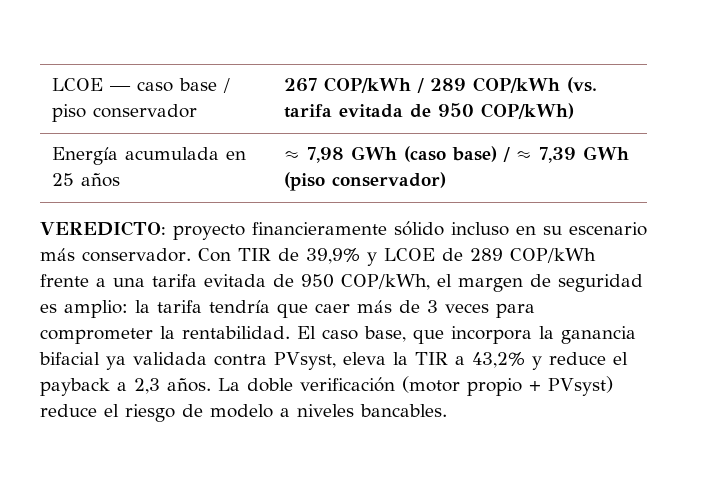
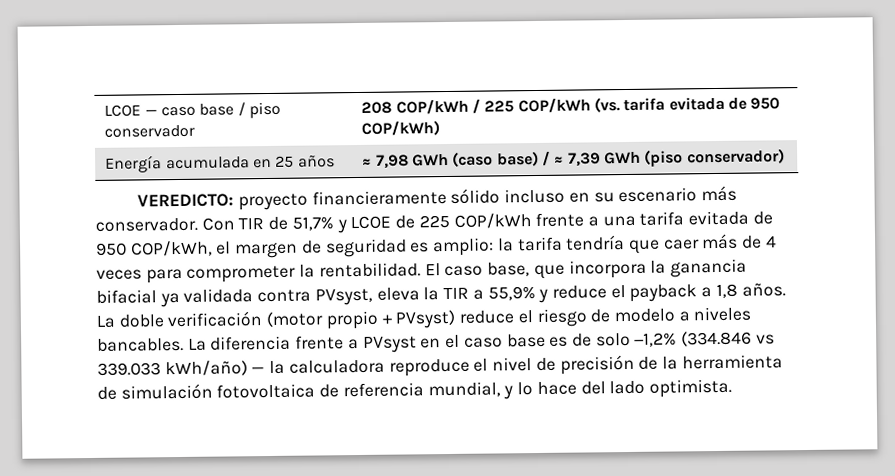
- LCOE — caso base / piso conservador | 267 COP/kWh / 289 COP/kWh (vs. tarifa evitada de 950 COP/kWh)
+ LCOE — caso base / piso conservador | 208 COP/kWh / 225 COP/kWh (vs. tarifa evitada de 950 COP/kWh)
- Con TIR de 39,9% y LCOE de 289 COP/kWh frente a una tarifa evitada de 950 COP/kWh, el margen de seguridad es amplio: la tarifa tendría que caer más de 3 veces para comprometer la rentabilidad.
+ Con TIR de 51,7% y LCOE de 225 COP/kWh frente a una tarifa evitada de 950 COP/kWh, el margen de seguridad es amplio: la tarifa tendría que caer más de 4 veces para comprometer la rentabilidad.
- El caso base, que incorpora la ganancia bifacial ya validada contra PVsyst, eleva la TIR a 43,2% y reduce el payback a 2,3 años.
+ El caso base, que incorpora la ganancia bifacial ya validada contra PVsyst, eleva la TIR a 55,9% y reduce el payback a 1,8 años.
+ La diferencia frente a PVsyst en el caso base es de solo −1,2% (334.846 vs 339.033 kWh/año) — la calculadora reproduce el nivel de precisión de la herramienta de simulación fotovoltaica de referencia mundial, y lo hace del lado optimista.

